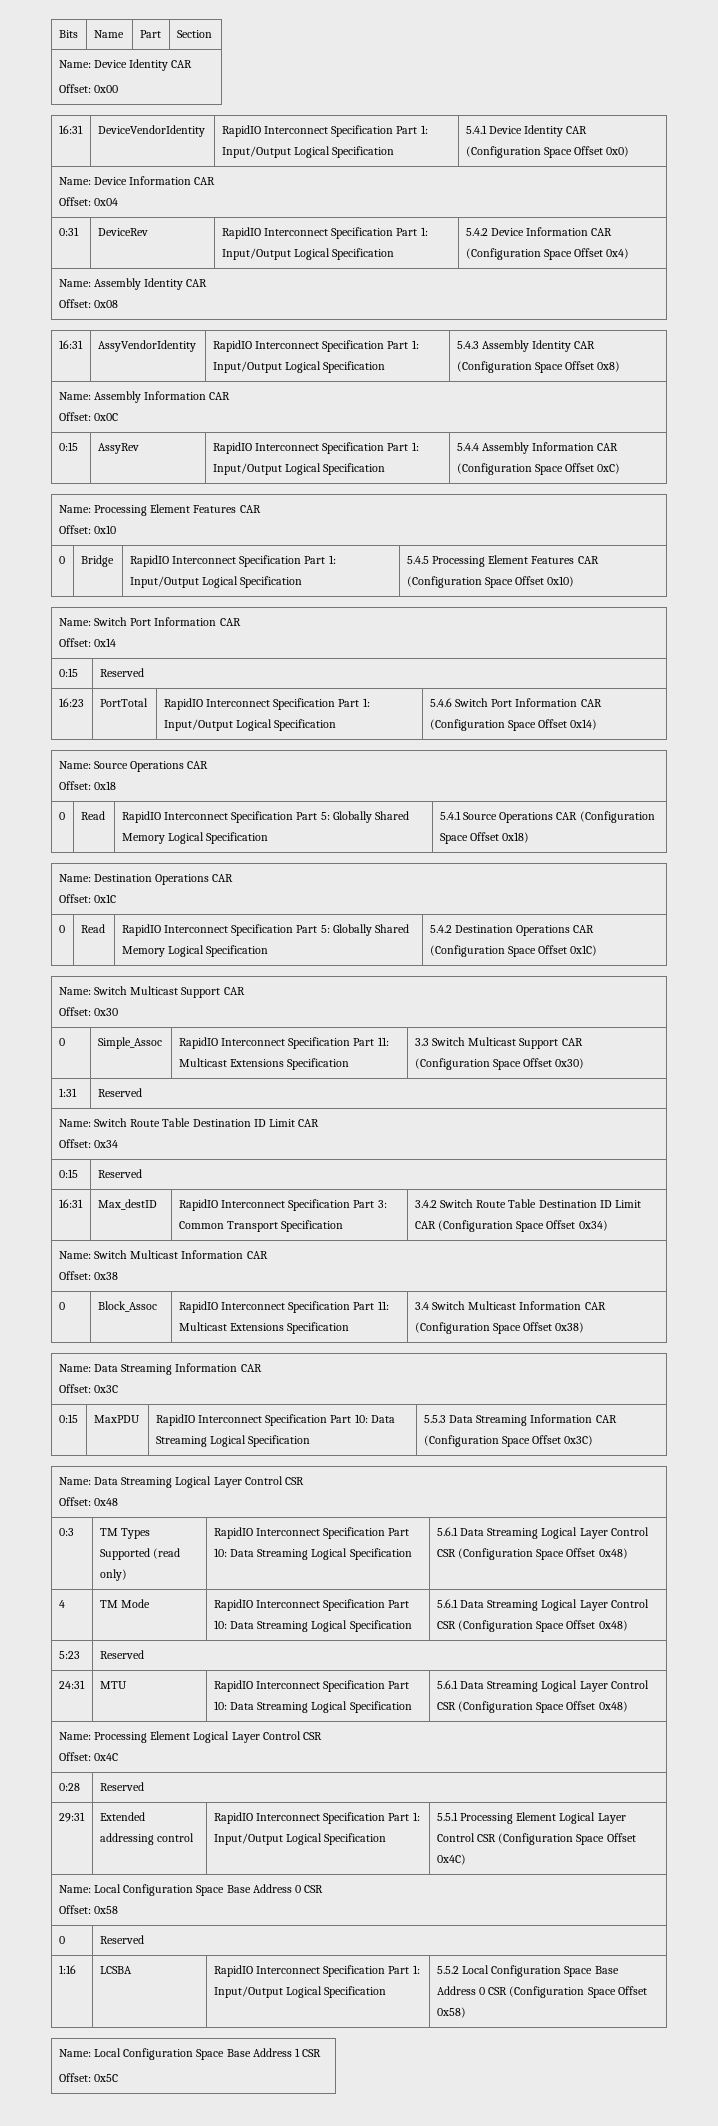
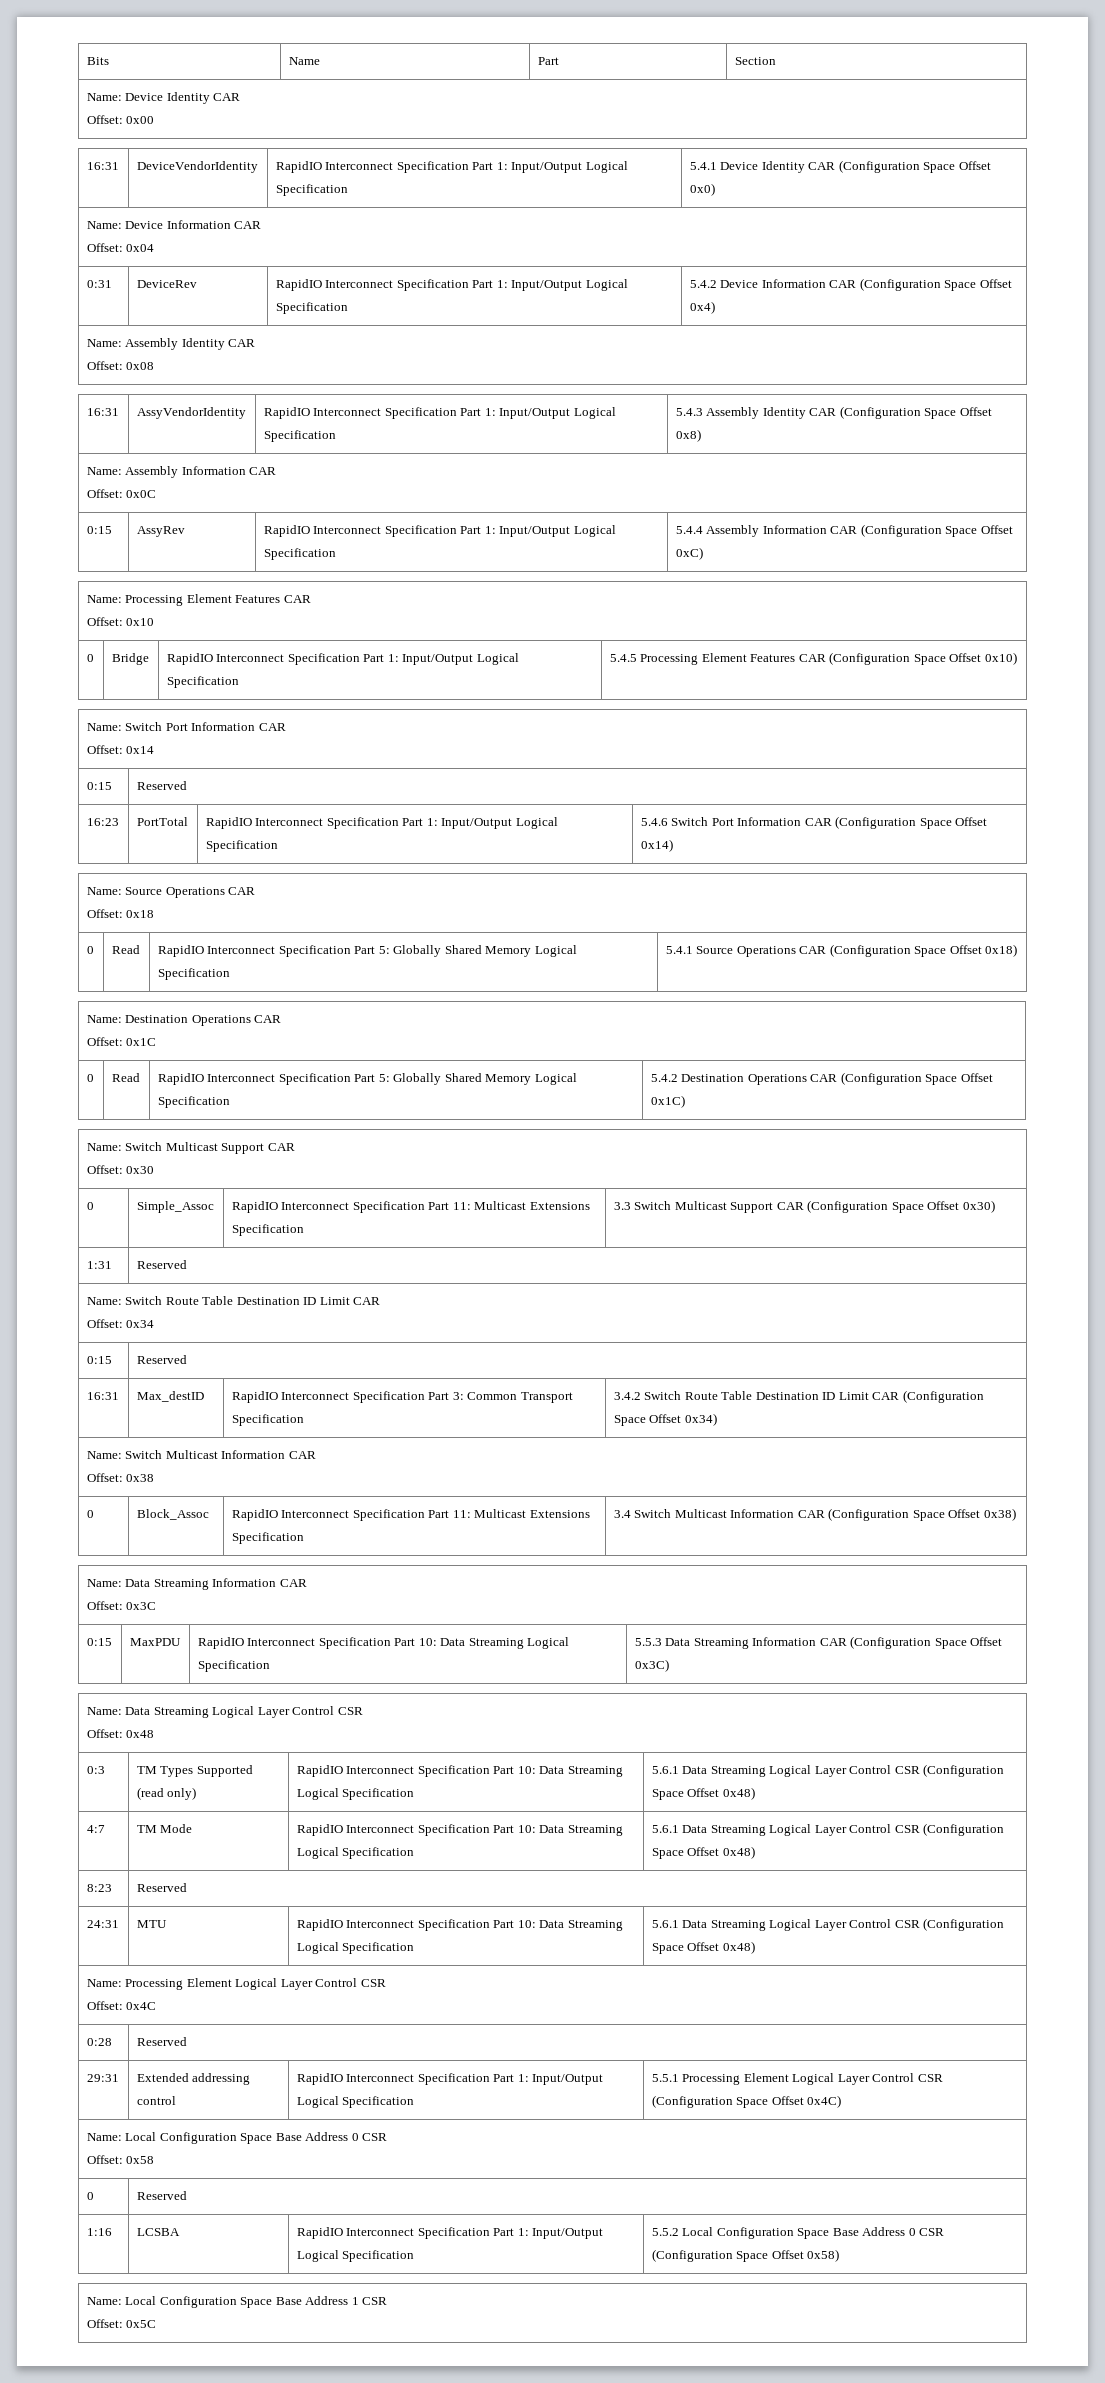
- 4 | TM Mode | RapidIO Interconnect Specification Part 10: Data Streaming Logical Specification | 5.6.1 Data Streaming Logical Layer Control CSR (Configuration Space Offset 0x48)
+ 4:7 | TM Mode | RapidIO Interconnect Specification Part 10: Data Streaming Logical Specification | 5.6.1 Data Streaming Logical Layer Control CSR (Configuration Space Offset 0x48)
- 5:23 | Reserved
+ 8:23 | Reserved

